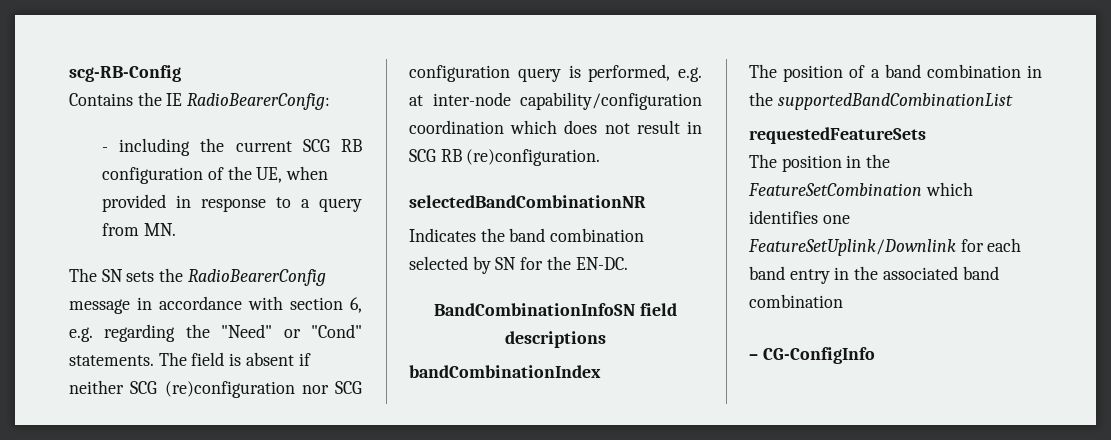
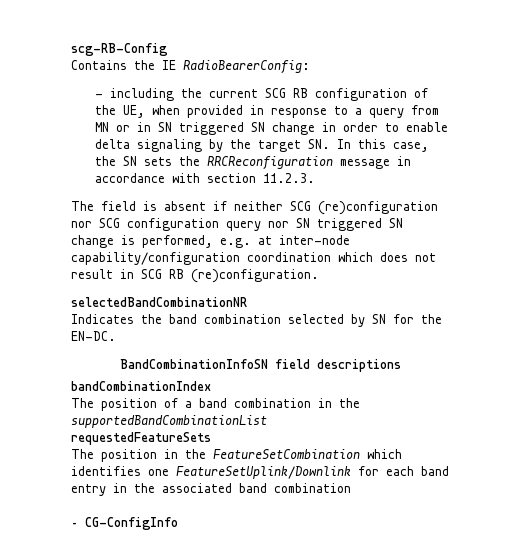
- - including the current SCG RB configuration of the UE, when provided in response to a query from MN.
- The SN sets the RadioBearerConfig message in accordance with section 6, e.g. regarding the "Need" or "Cond" statements. The field is absent if neither SCG (re)configuration nor SCG configuration query is performed, e.g. at inter-node capability/configuration coordination which does not result in SCG RB (re)configuration.
+ - including the current SCG RB configuration of the UE, when provided in response to a query from MN or in SN triggered SN change in order to enable delta signaling by the target SN. In this case, the SN sets the RRCReconfiguration message in accordance with section 11.2.3.
+ The field is absent if neither SCG (re)configuration nor SCG configuration query nor SN triggered SN change is performed, e.g. at inter-node capability/configuration coordination which does not result in SCG RB (re)configuration.

